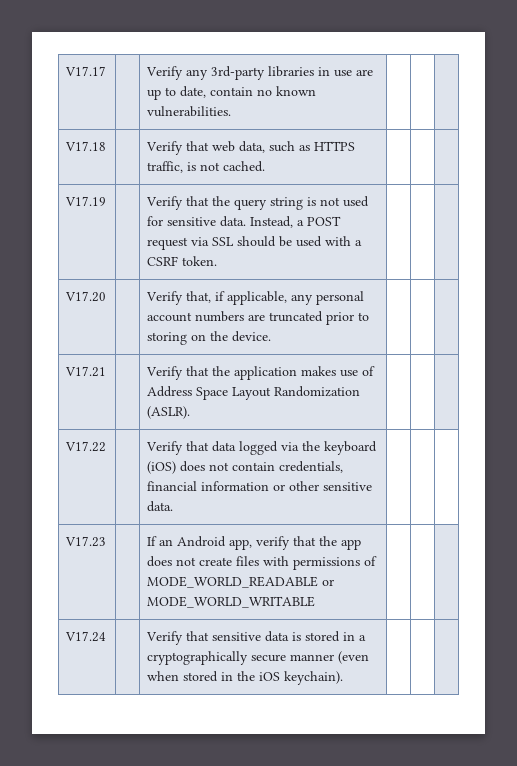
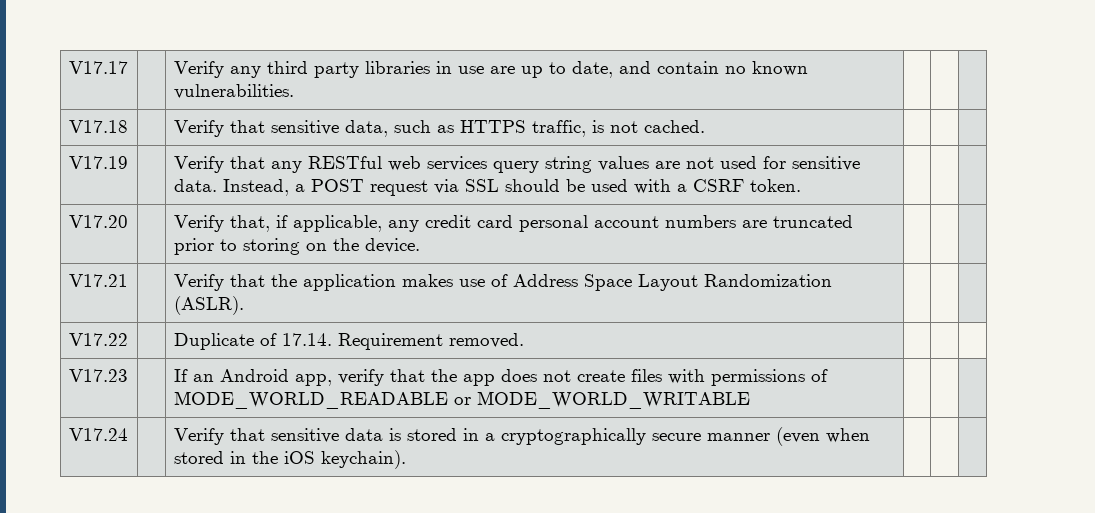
- V17.17 | | Verify any 3rd-party libraries in use are up to date, contain no known vulnerabilities. | | |
+ V17.17 | | Verify any third party libraries in use are up to date, and contain no known vulnerabilities. | | |
- V17.18 | | Verify that web data, such as HTTPS traffic, is not cached. | | |
+ V17.18 | | Verify that sensitive data, such as HTTPS traffic, is not cached. | | |
- V17.19 | | Verify that the query string is not used for sensitive data. Instead, a POST request via SSL should be used with a CSRF token. | | |
+ V17.19 | | Verify that any RESTful web services query string values are not used for sensitive data. Instead, a POST request via SSL should be used with a CSRF token. | | |
- V17.20 | | Verify that, if applicable, any personal account numbers are truncated prior to storing on the device. | | |
+ V17.20 | | Verify that, if applicable, any credit card personal account numbers are truncated prior to storing on the device. | | |
- V17.22 | | Verify that data logged via the keyboard (iOS) does not contain credentials, financial information or other sensitive data. | | |
+ V17.22 | | Duplicate of 17.14. Requirement removed. | | |

